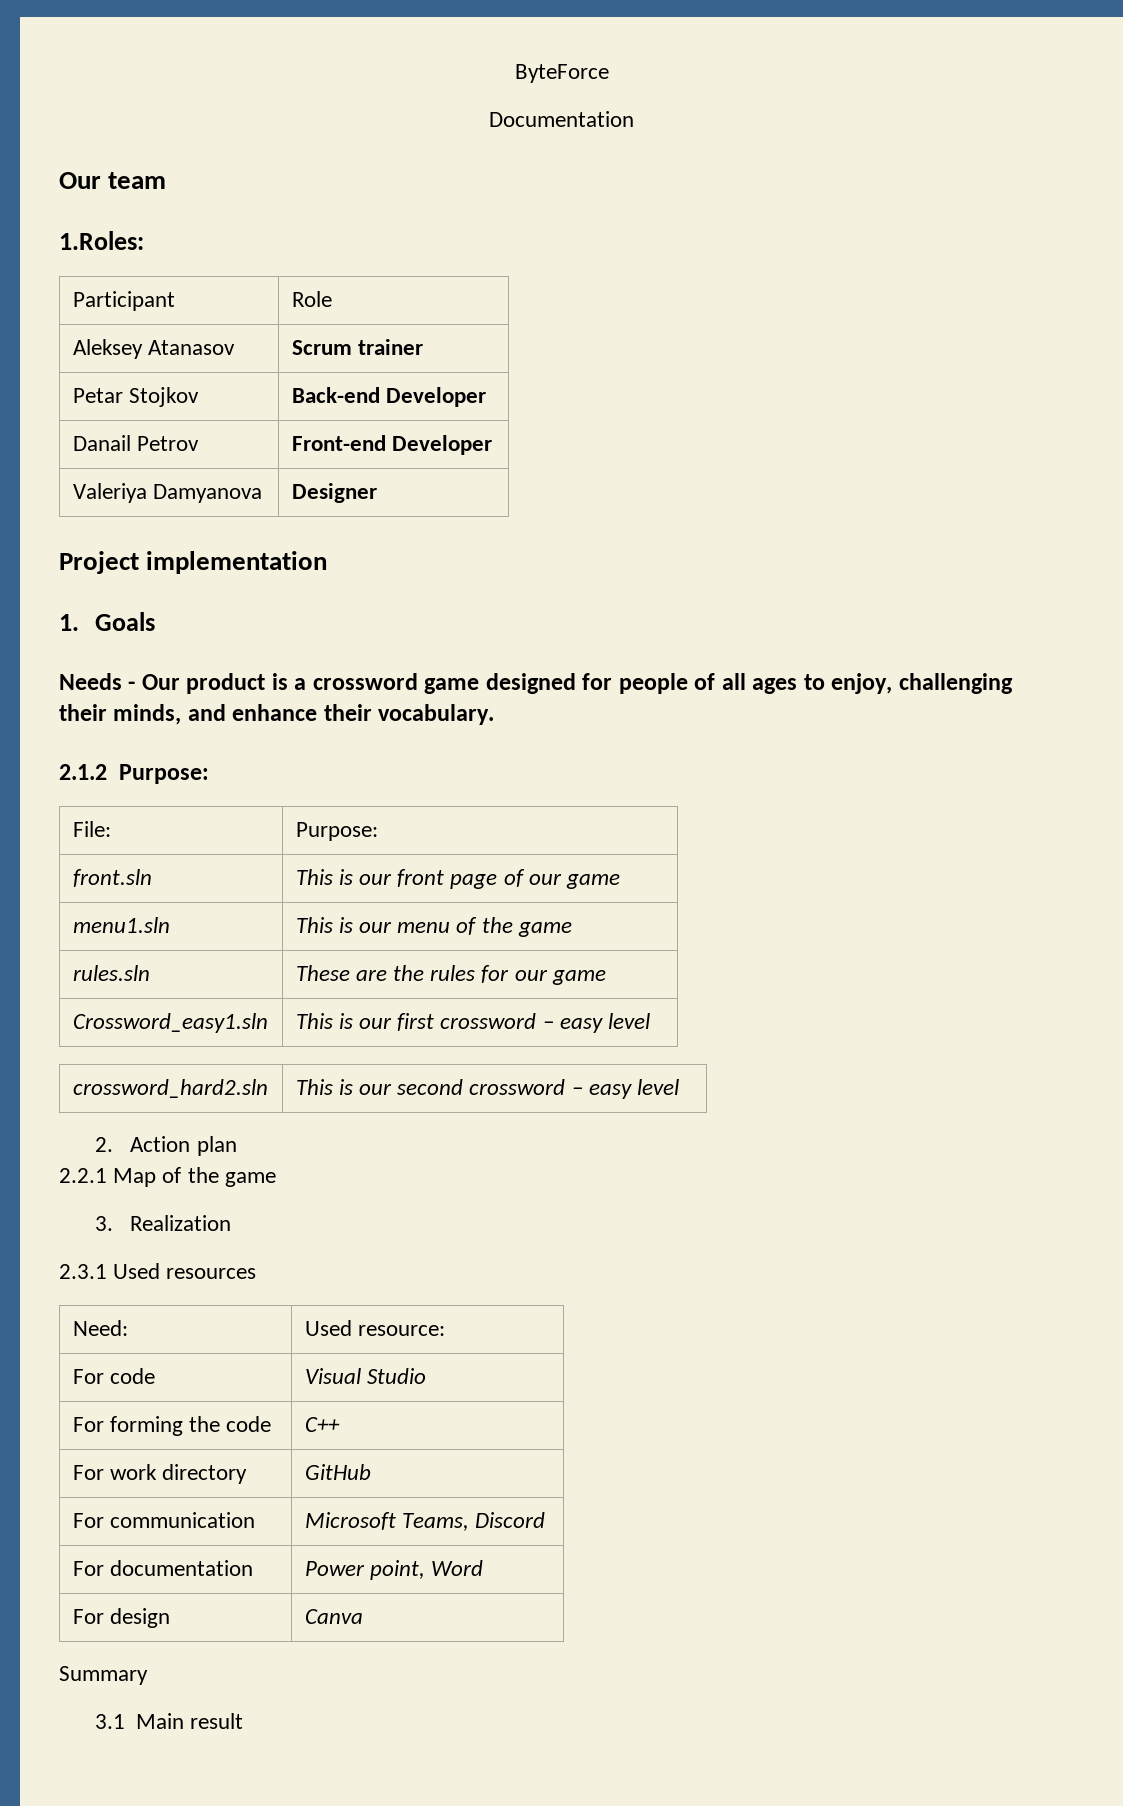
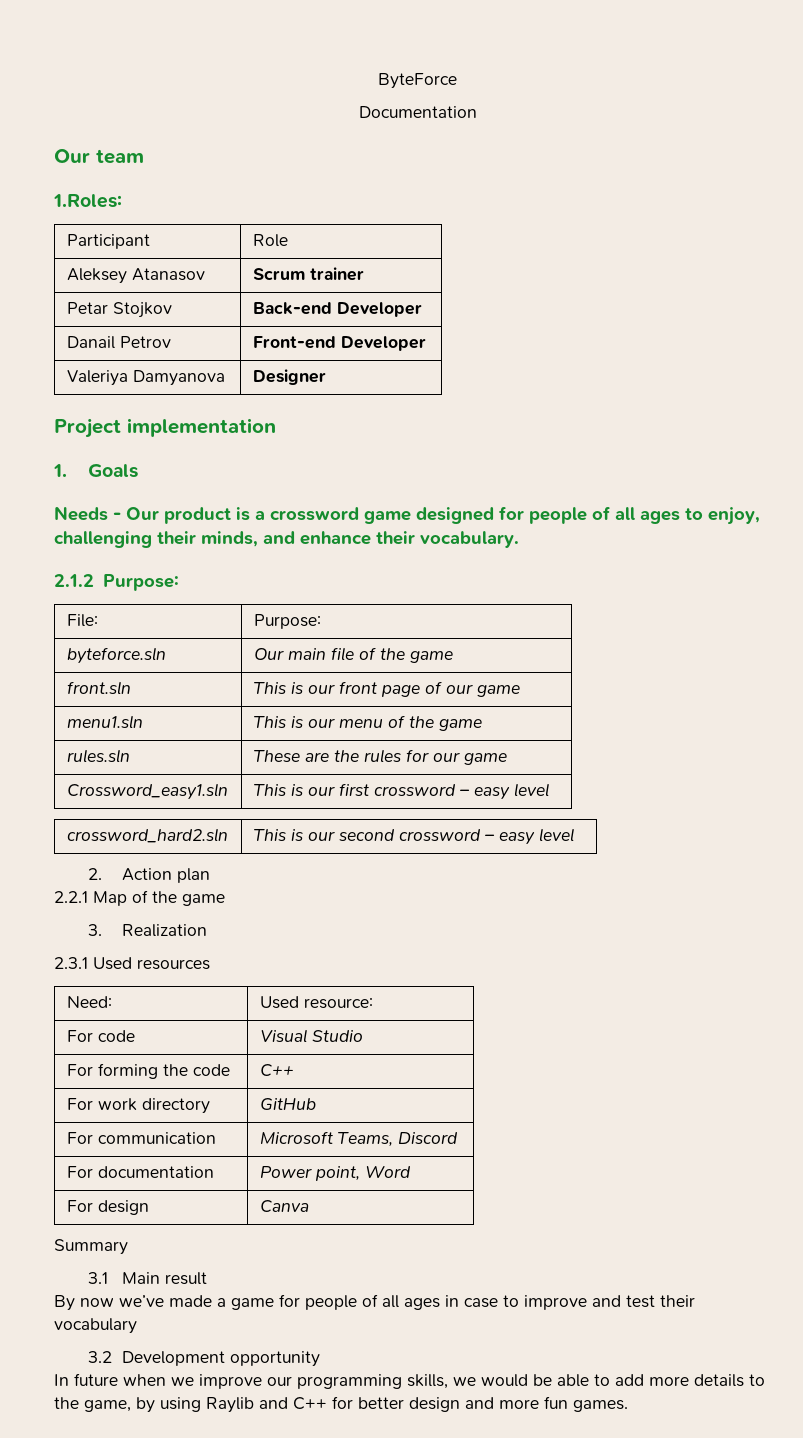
+ byteforce.sln | Our main file of the game
+ By now we’ve made a game for people of all ages in case to improve and test their vocabulary
+ 3.2 Development opportunity
+ In future when we improve our programming skills, we would be able to add more details to the game, by using Raylib and C++ for better design and more fun games.

